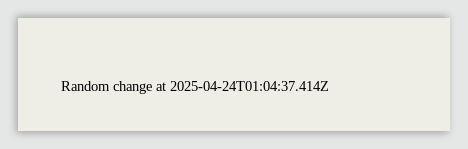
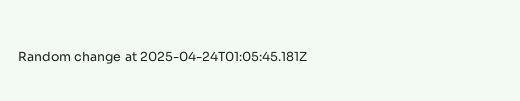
- Random change at 2025-04-24T01:04:37.414Z
+ Random change at 2025-04-24T01:05:45.181Z

